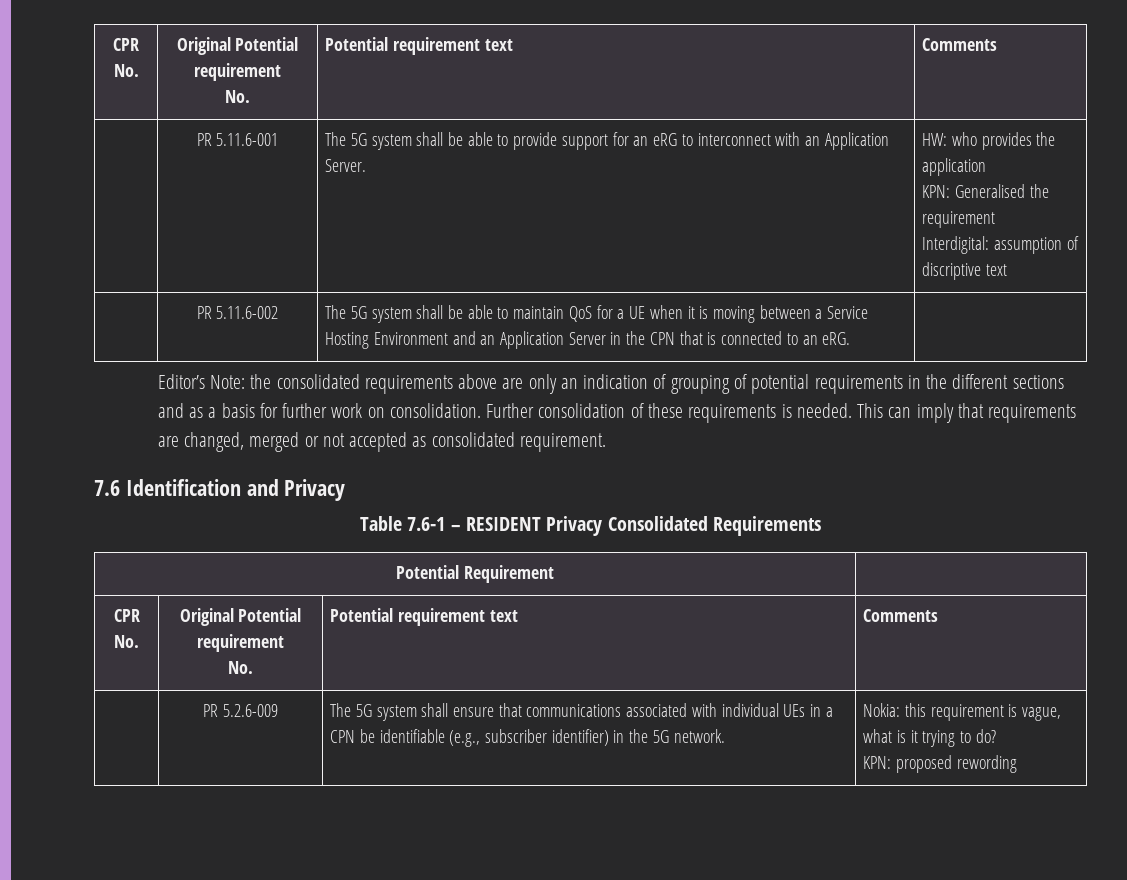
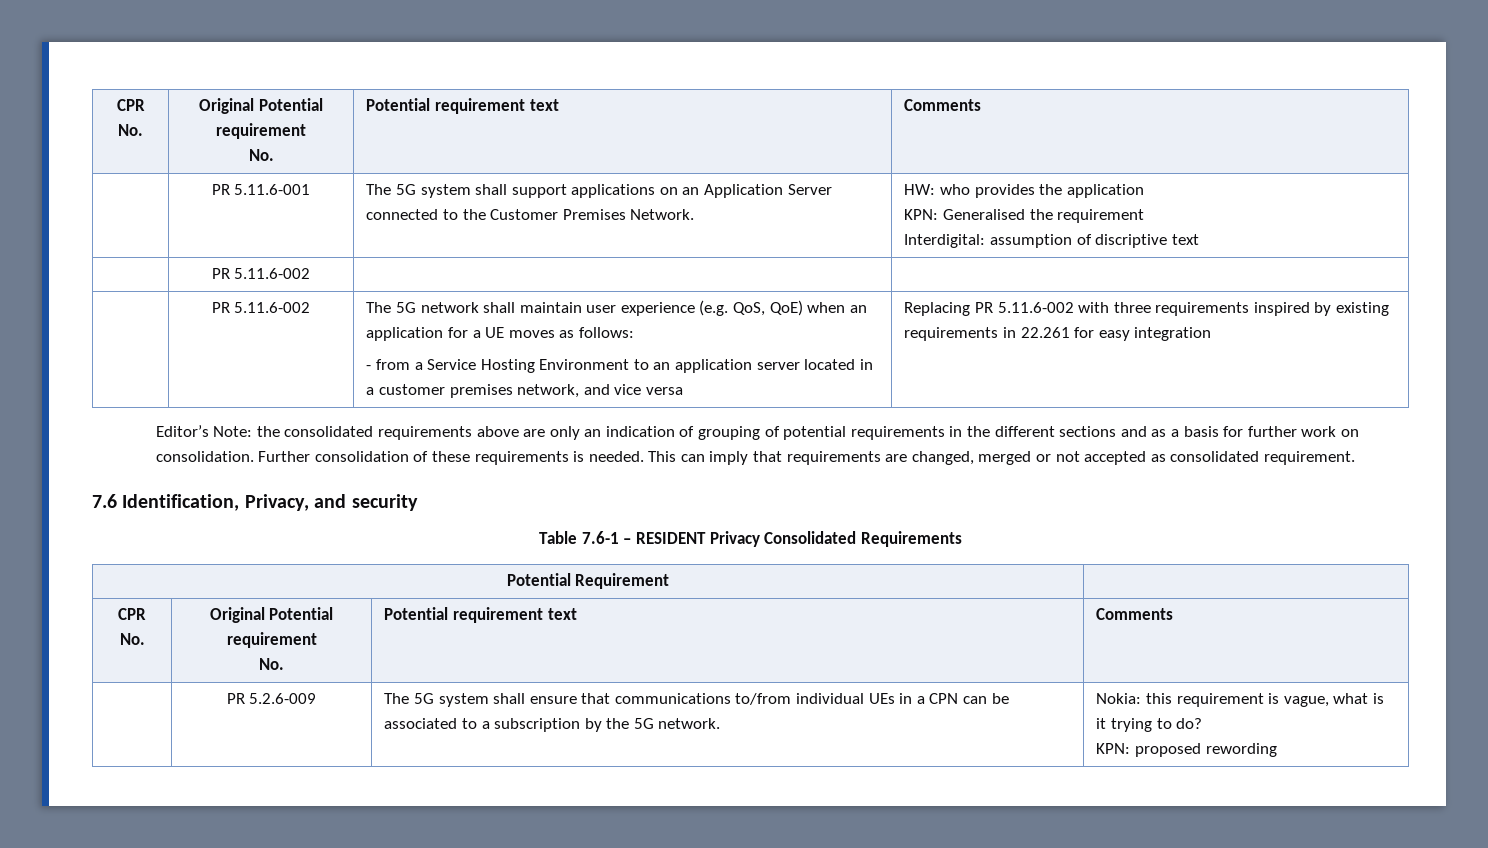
- | PR 5.11.6-001 | The 5G system shall be able to provide support for an eRG to interconnect with an Application Server. | HW: who provides the application
+ | PR 5.11.6-001 | The 5G system shall support applications on an Application Server connected to the Customer Premises Network. | HW: who provides the application
+ | PR 5.11.6-002 | |
- The 5G system shall be able to maintain QoS for a UE when it is moving between a Service Hosting Environment and an Application Server in the CPN that is connected to an eRG.
+ The 5G network shall maintain user experience (e.g. QoS, QoE) when an application for a UE moves as follows:
+ - from a Service Hosting Environment to an application server located in a customer premises network, and vice versa | Replacing PR 5.11.6-002 with three requirements inspired by existing requirements in 22.261 for easy integration
- 7.6 Identification and Privacy
+ 7.6 Identification, Privacy, and security
- | PR 5.2.6-009 | The 5G system shall ensure that communications associated with individual UEs in a CPN be identifiable (e.g., subscriber identifier) in the 5G network. | Nokia: this requirement is vague, what is it trying to do?
+ | PR 5.2.6-009 | The 5G system shall ensure that communications to/from individual UEs in a CPN can be associated to a subscription by the 5G network. | Nokia: this requirement is vague, what is it trying to do?

